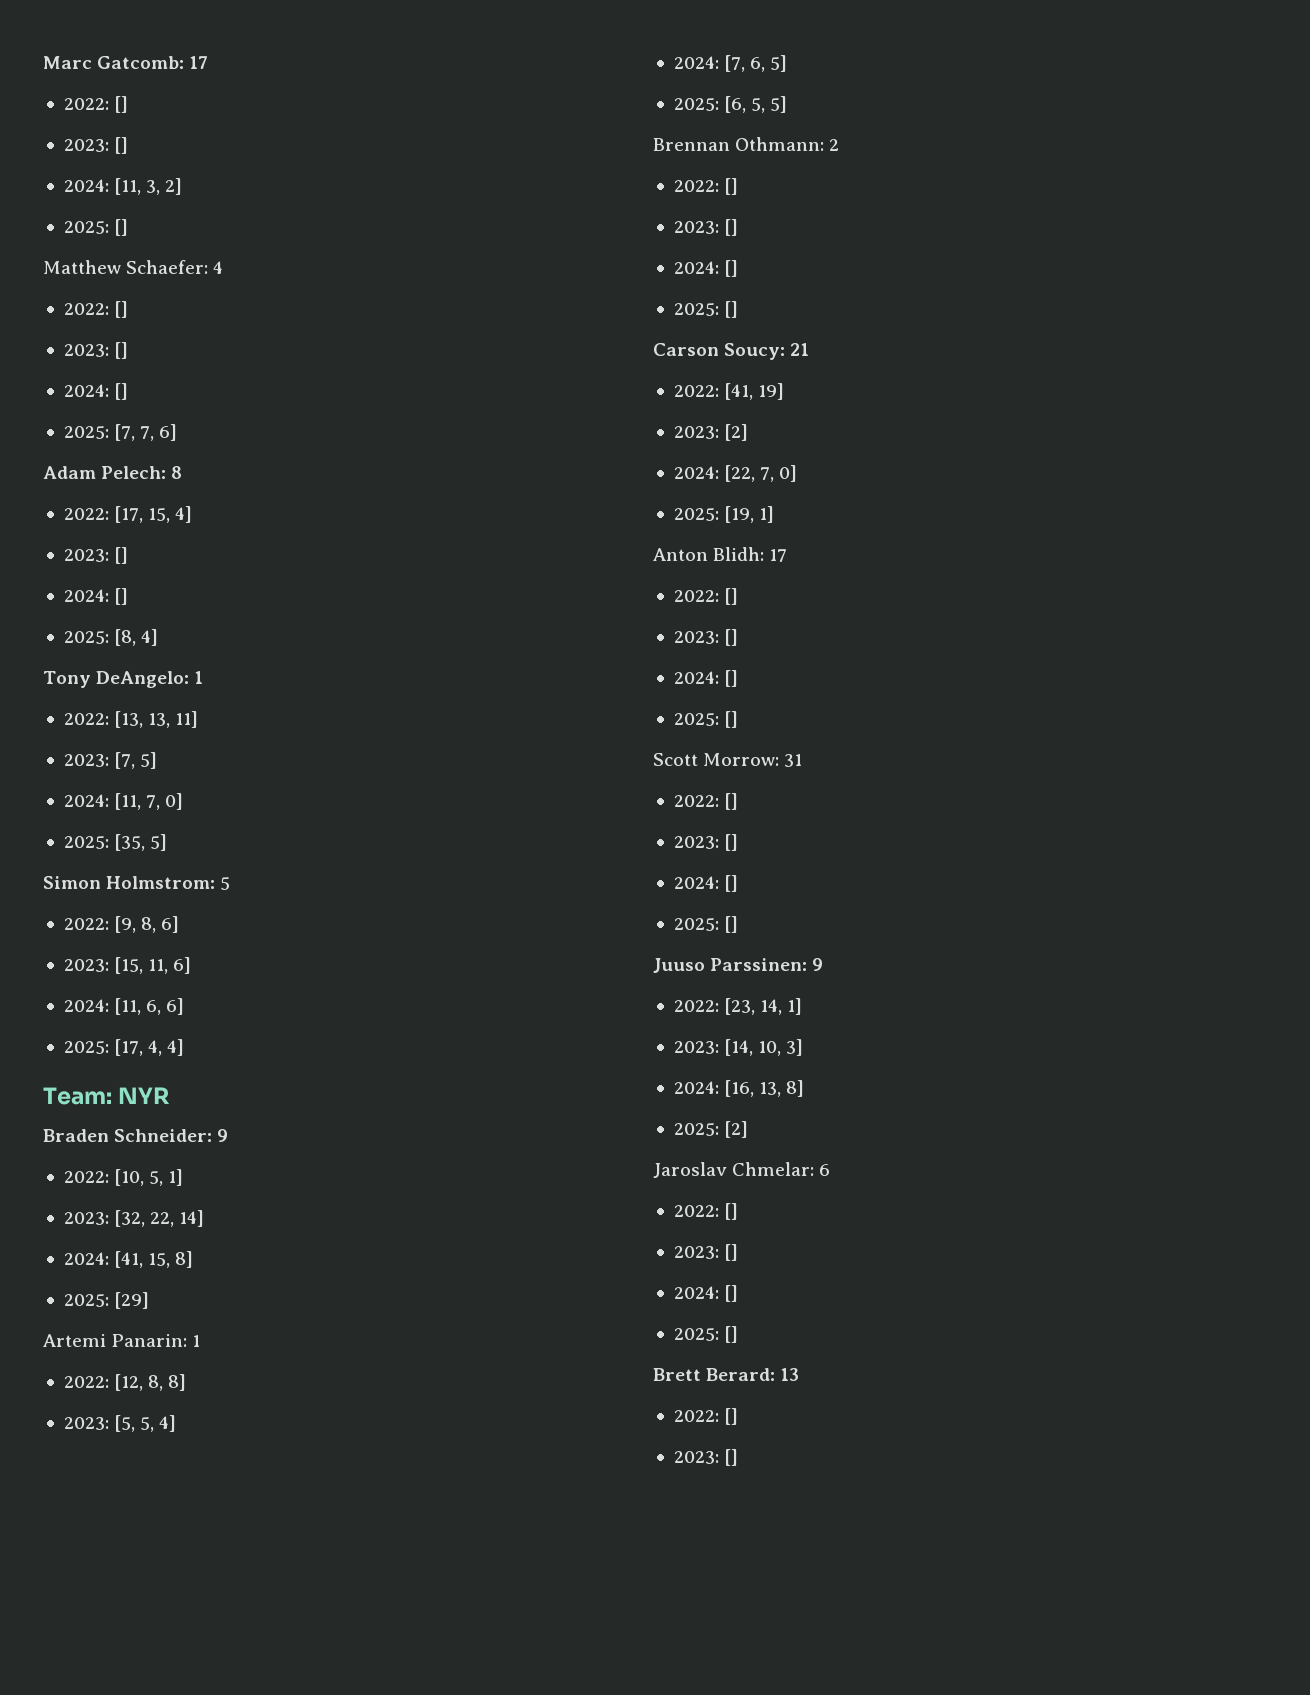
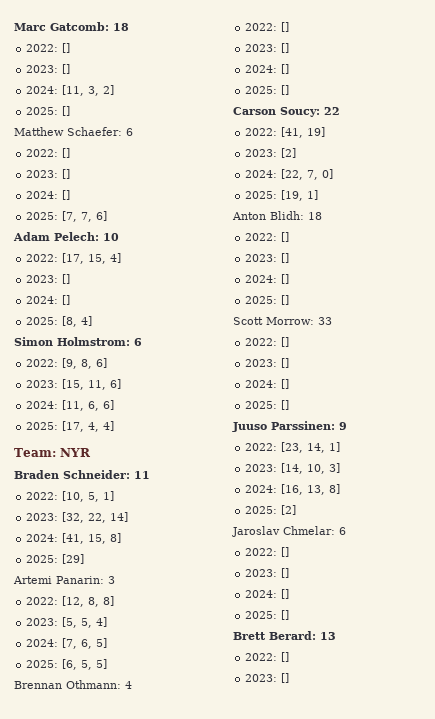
- Marc Gatcomb: 17
+ Marc Gatcomb: 18
- Matthew Schaefer: 4
+ Matthew Schaefer: 6
- Adam Pelech: 8
+ Adam Pelech: 10
- Tony DeAngelo: 1
- 2022: [13, 13, 11]
- 2023: [7, 5]
- 2024: [11, 7, 0]
- 2025: [35, 5]
- Simon Holmstrom: 5
+ Simon Holmstrom: 6
- Braden Schneider: 9
+ Braden Schneider: 11
- Artemi Panarin: 1
+ Artemi Panarin: 3
- Brennan Othmann: 2
+ Brennan Othmann: 4
- Carson Soucy: 21
+ Carson Soucy: 22
- Anton Blidh: 17
+ Anton Blidh: 18
- Scott Morrow: 31
+ Scott Morrow: 33

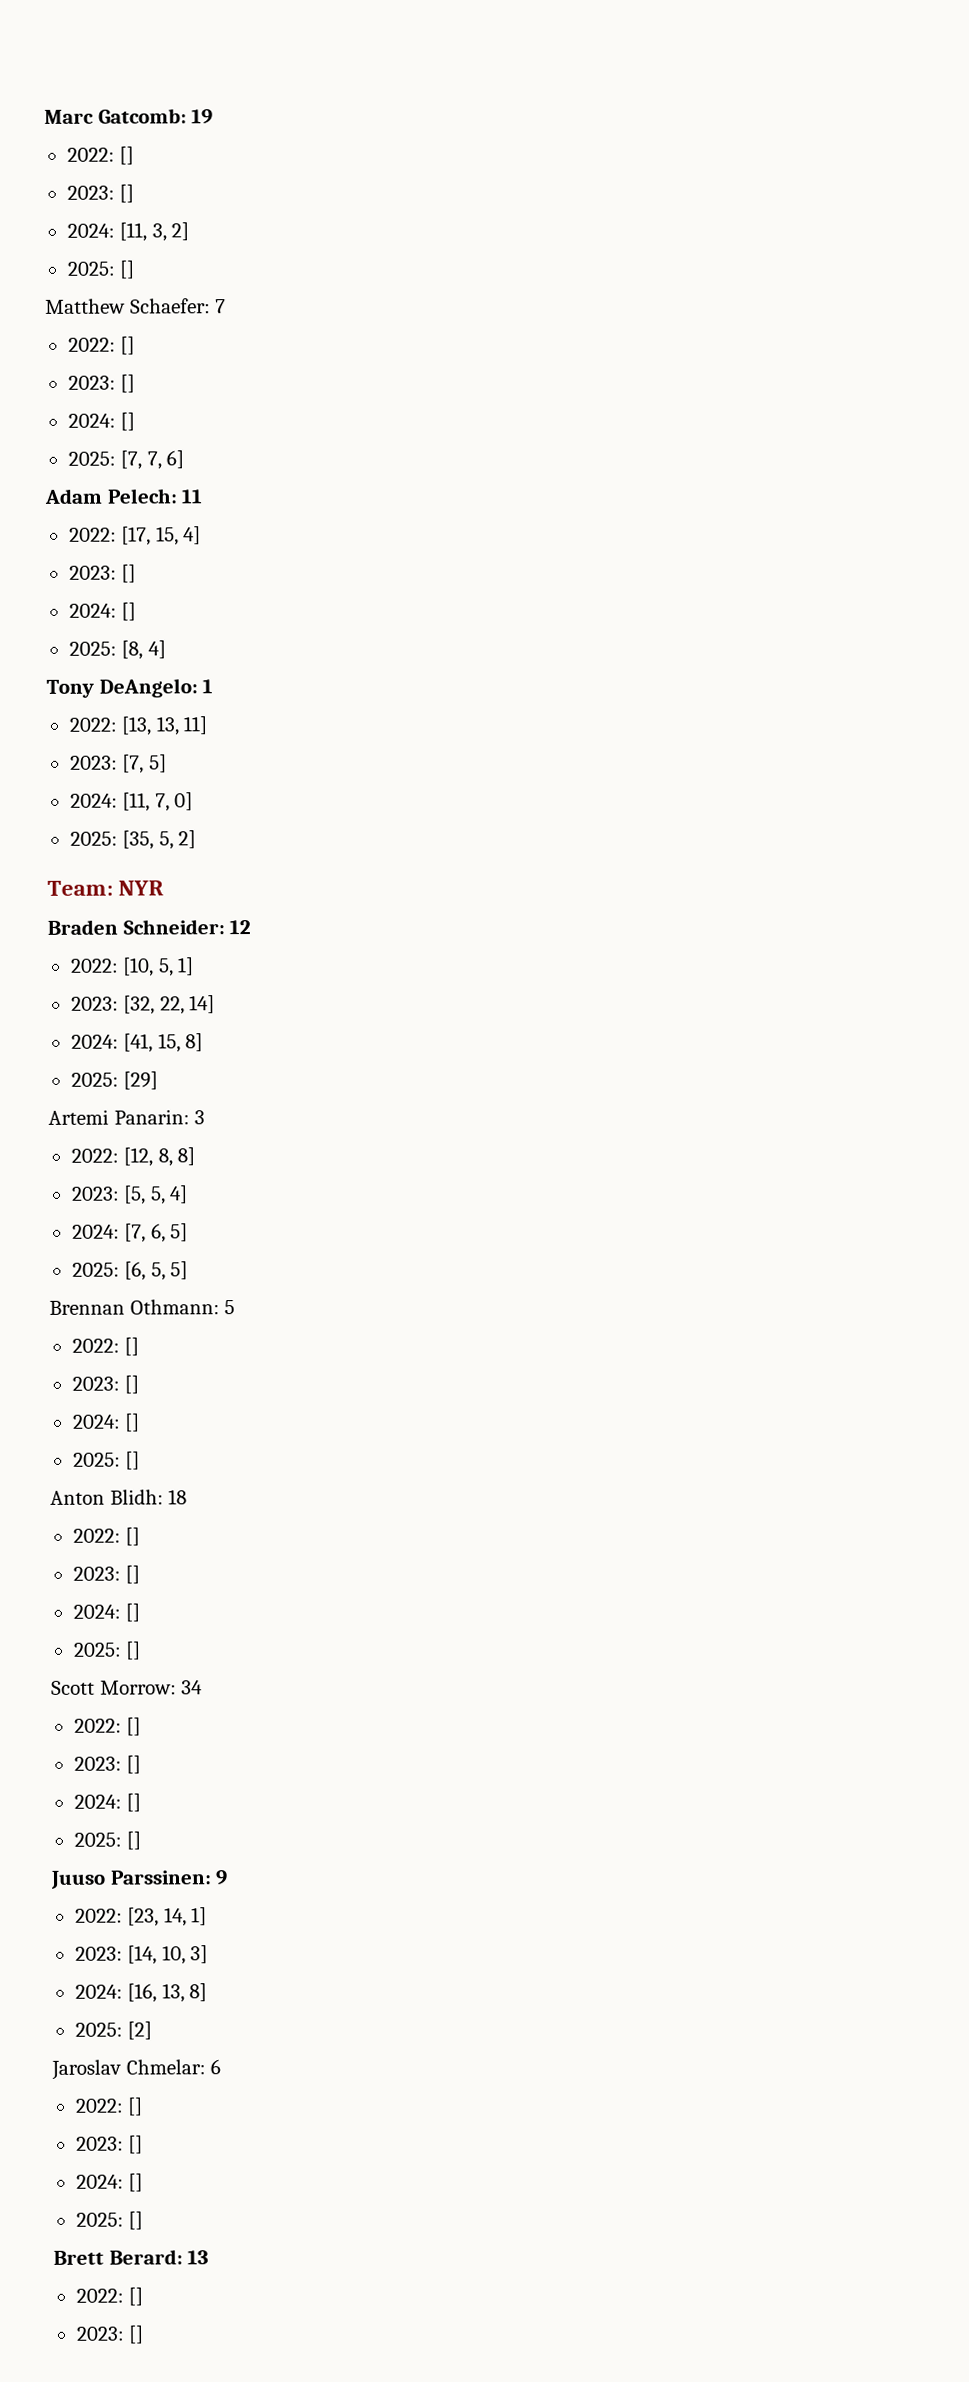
- Marc Gatcomb: 18
+ Marc Gatcomb: 19
- Matthew Schaefer: 6
+ Matthew Schaefer: 7
- Adam Pelech: 10
+ Adam Pelech: 11
- Simon Holmstrom: 6
- 2022: [9, 8, 6]
- 2023: [15, 11, 6]
- 2024: [11, 6, 6]
- 2025: [17, 4, 4]
+ Tony DeAngelo: 1
+ 2022: [13, 13, 11]
+ 2023: [7, 5]
+ 2024: [11, 7, 0]
+ 2025: [35, 5, 2]
- Braden Schneider: 11
+ Braden Schneider: 12
- Brennan Othmann: 4
+ Brennan Othmann: 5
  2022: []
  2023: []
  2024: []
  2025: []
- Carson Soucy: 22
- 2022: [41, 19]
- 2023: [2]
- 2024: [22, 7, 0]
- 2025: [19, 1]
- Scott Morrow: 33
+ Scott Morrow: 34

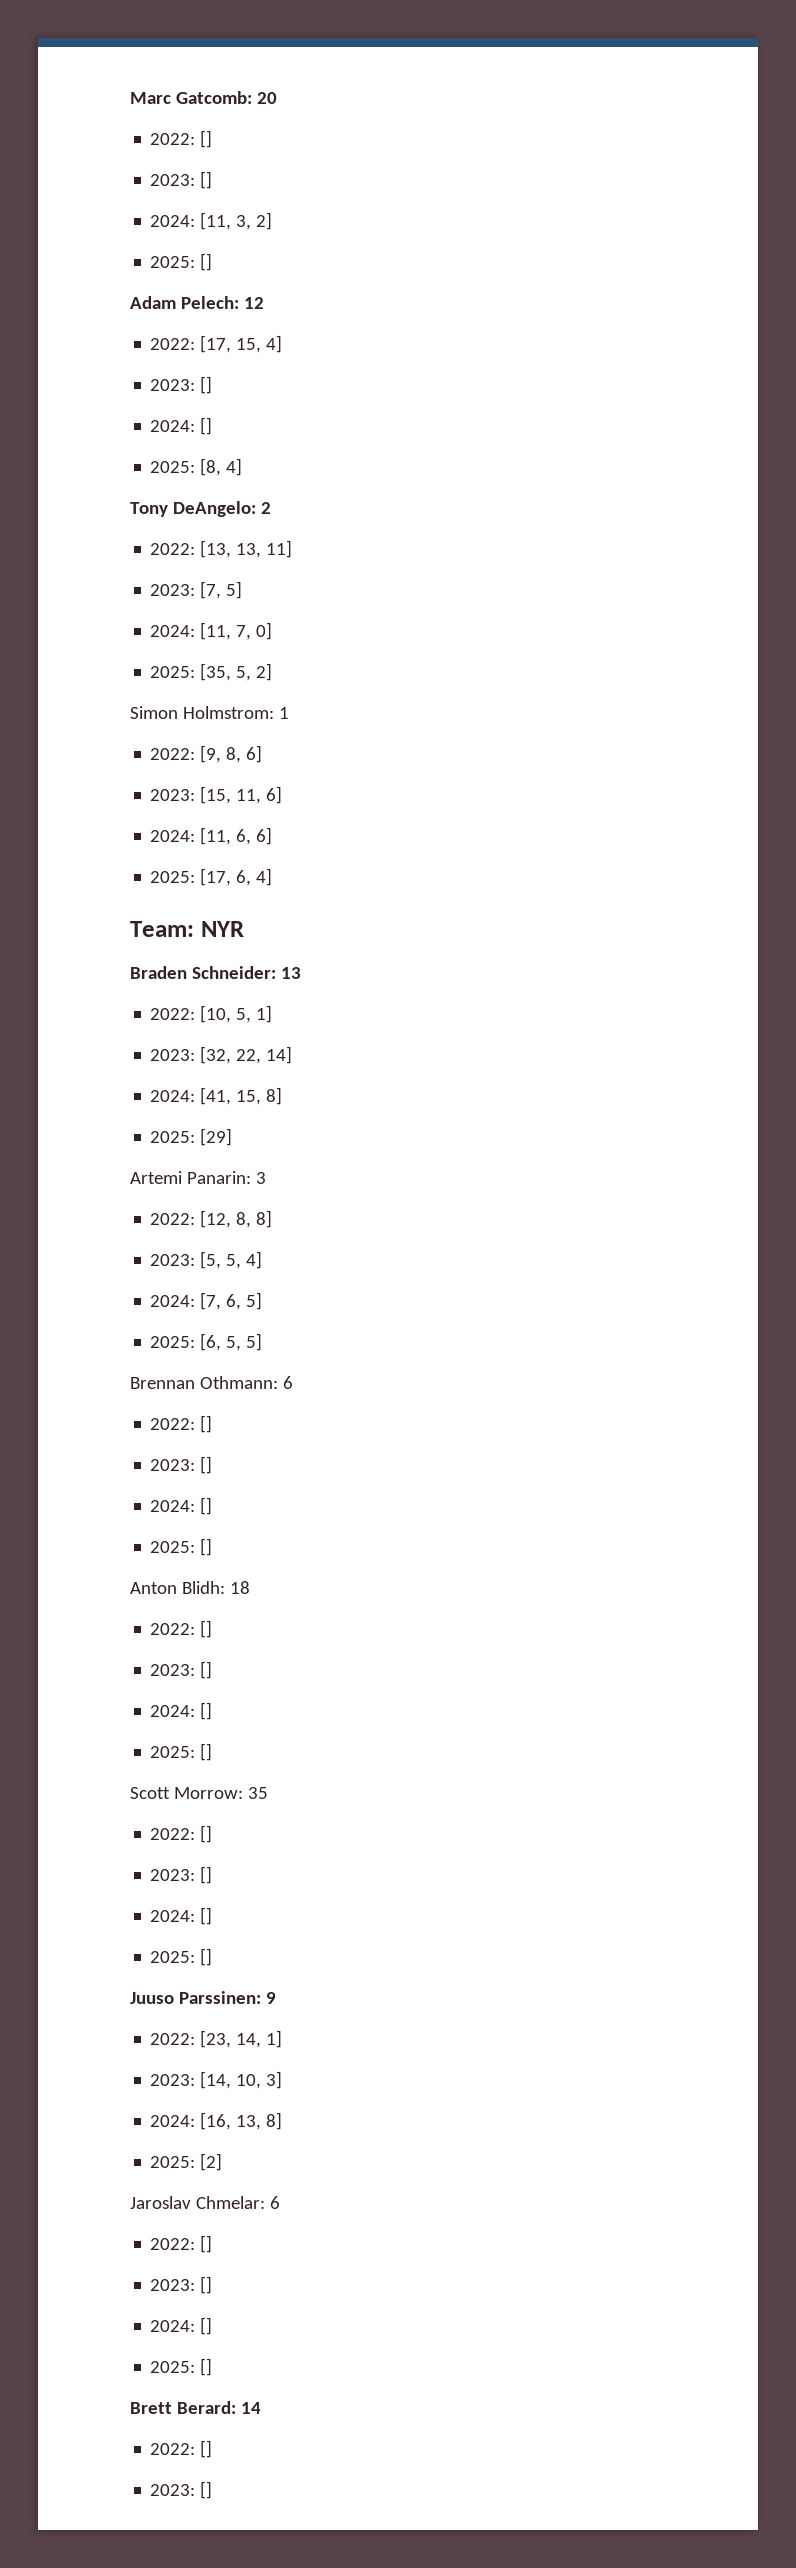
- Marc Gatcomb: 19
+ Marc Gatcomb: 20
- Matthew Schaefer: 7
- 2022: []
- 2023: []
- 2024: []
- 2025: [7, 7, 6]
- Adam Pelech: 11
+ Adam Pelech: 12
- Tony DeAngelo: 1
+ Tony DeAngelo: 2
+ Simon Holmstrom: 1
+ 2022: [9, 8, 6]
+ 2023: [15, 11, 6]
+ 2024: [11, 6, 6]
+ 2025: [17, 6, 4]
- Braden Schneider: 12
+ Braden Schneider: 13
- Brennan Othmann: 5
+ Brennan Othmann: 6
- Scott Morrow: 34
+ Scott Morrow: 35
- Brett Berard: 13
+ Brett Berard: 14

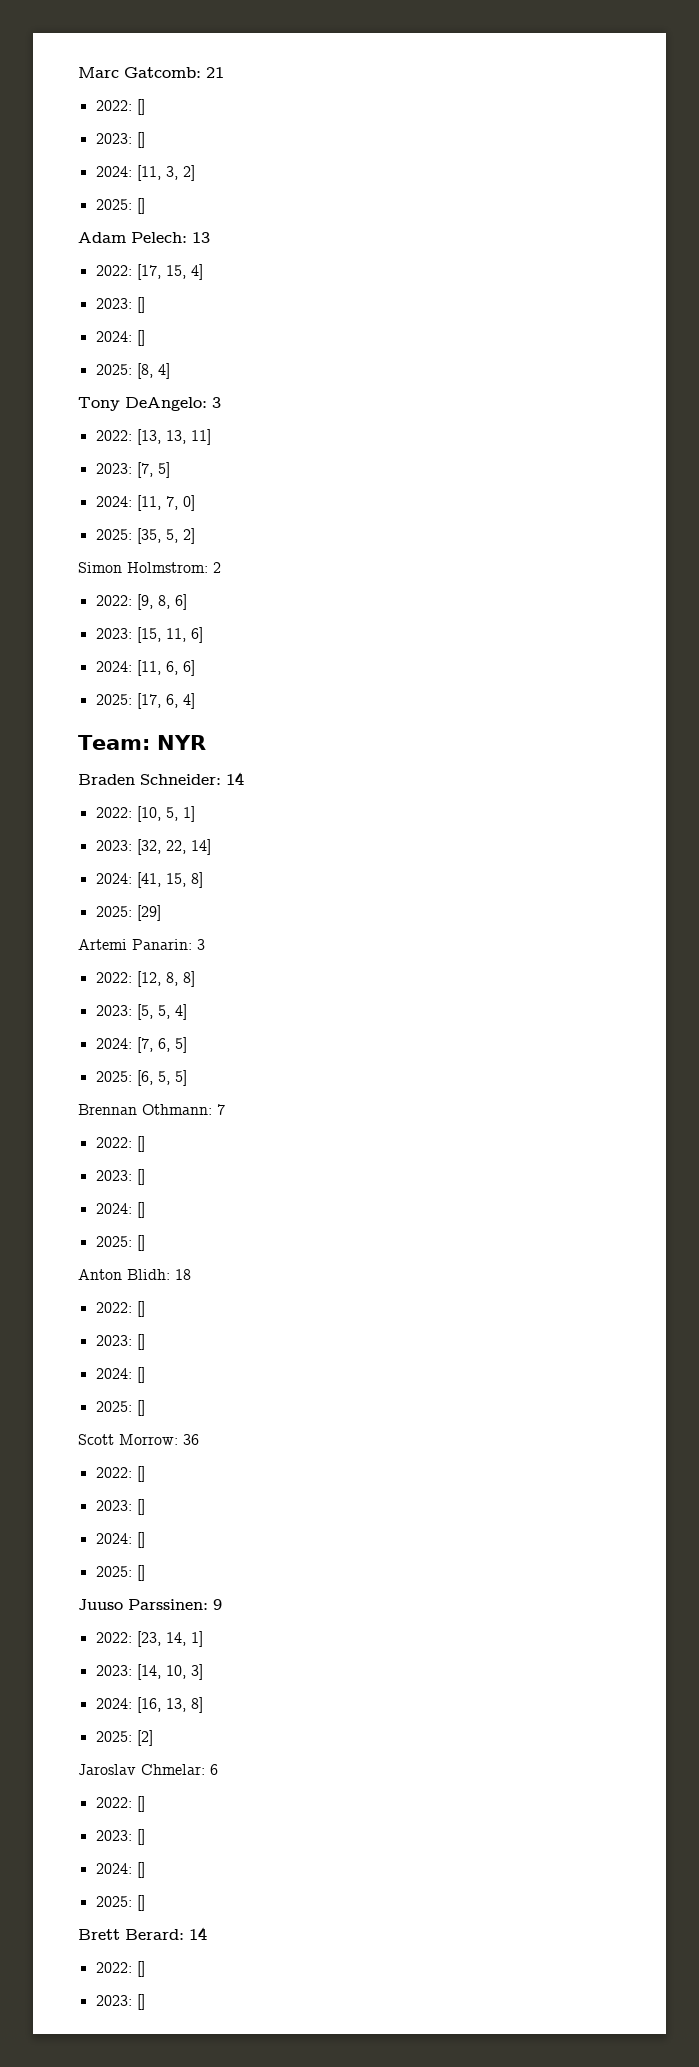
- Marc Gatcomb: 20
+ Marc Gatcomb: 21
- Adam Pelech: 12
+ Adam Pelech: 13
- Tony DeAngelo: 2
+ Tony DeAngelo: 3
- Simon Holmstrom: 1
+ Simon Holmstrom: 2
- Braden Schneider: 13
+ Braden Schneider: 14
- Brennan Othmann: 6
+ Brennan Othmann: 7
- Scott Morrow: 35
+ Scott Morrow: 36

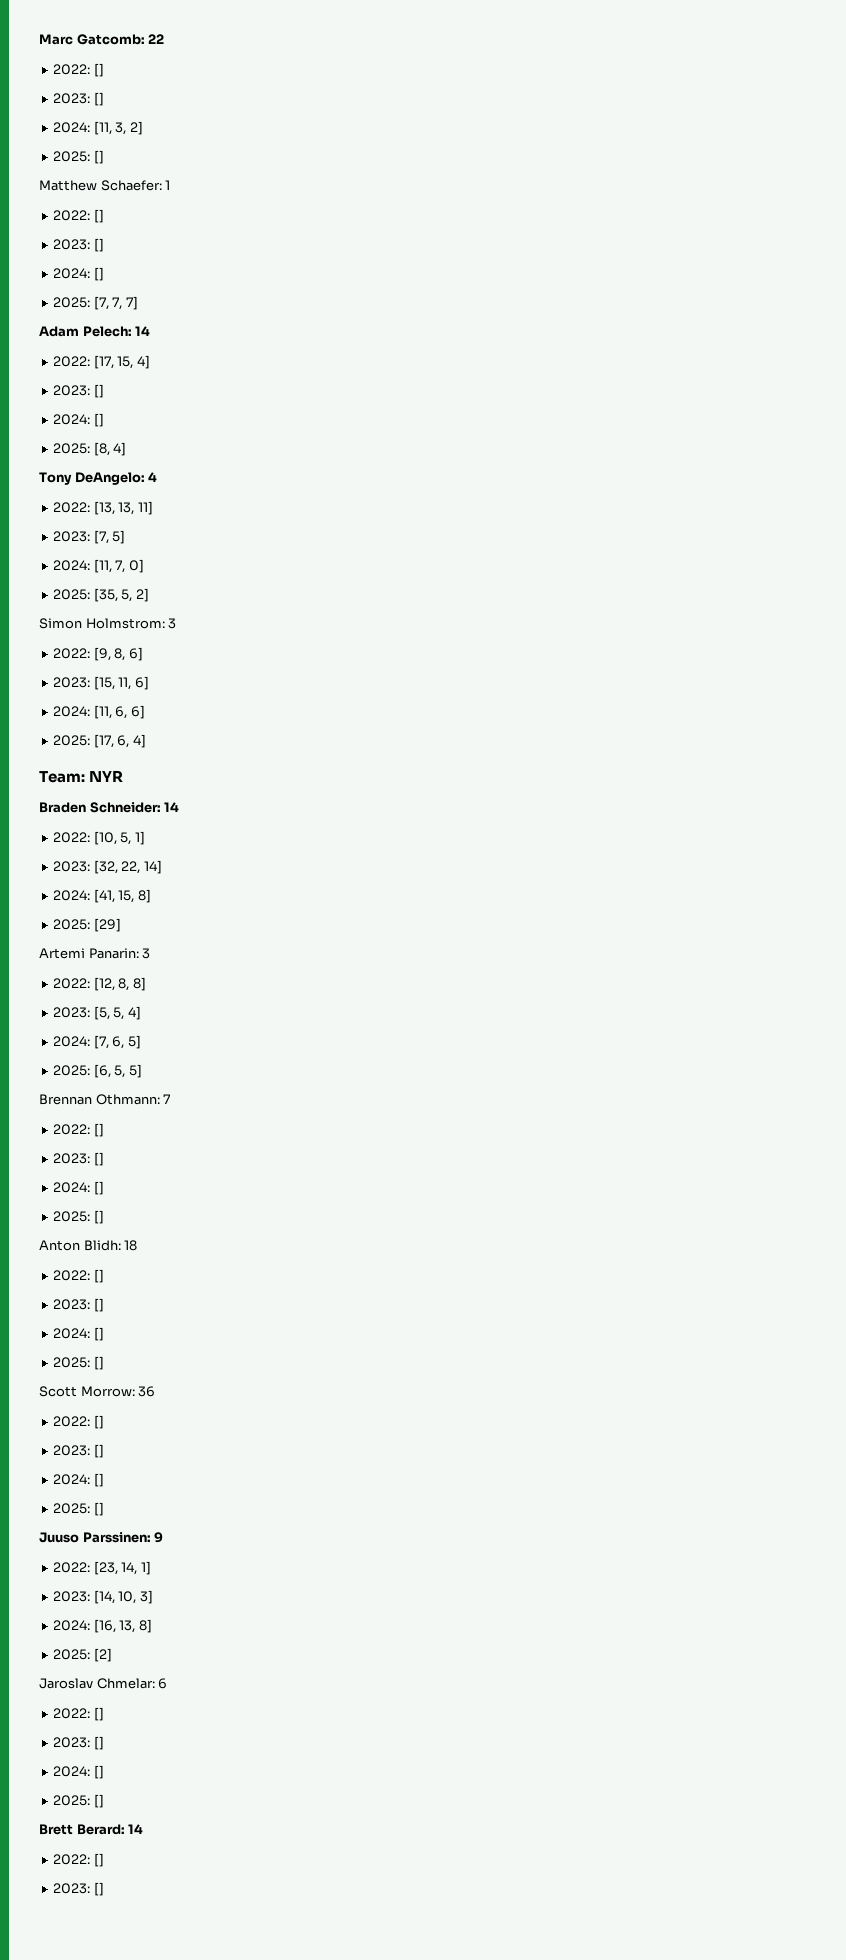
- Marc Gatcomb: 21
+ Marc Gatcomb: 22
+ Matthew Schaefer: 1
+ 2022: []
+ 2023: []
+ 2024: []
+ 2025: [7, 7, 7]
- Adam Pelech: 13
+ Adam Pelech: 14
- Tony DeAngelo: 3
+ Tony DeAngelo: 4
- Simon Holmstrom: 2
+ Simon Holmstrom: 3

